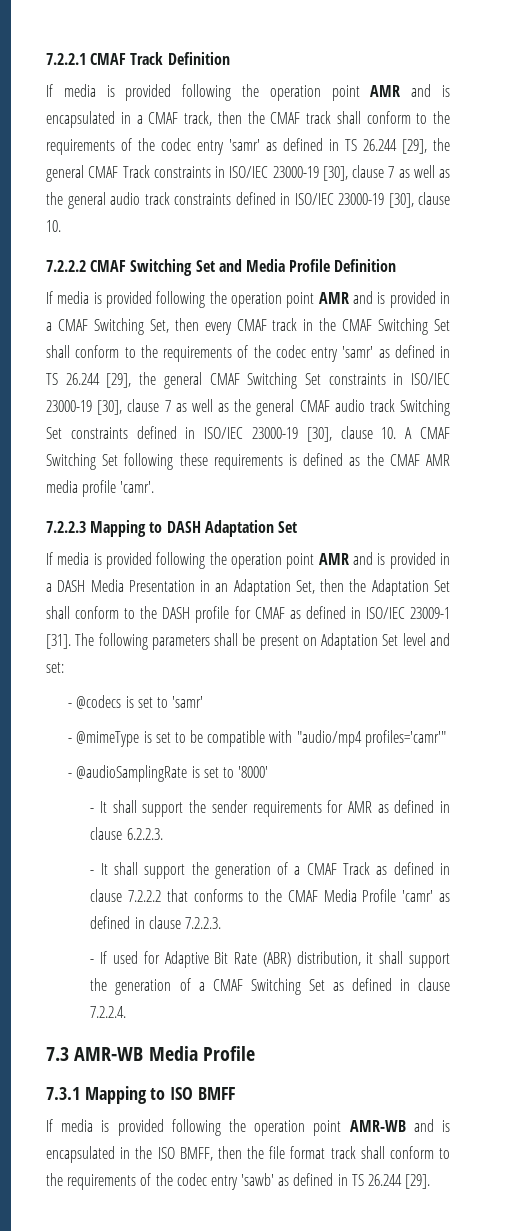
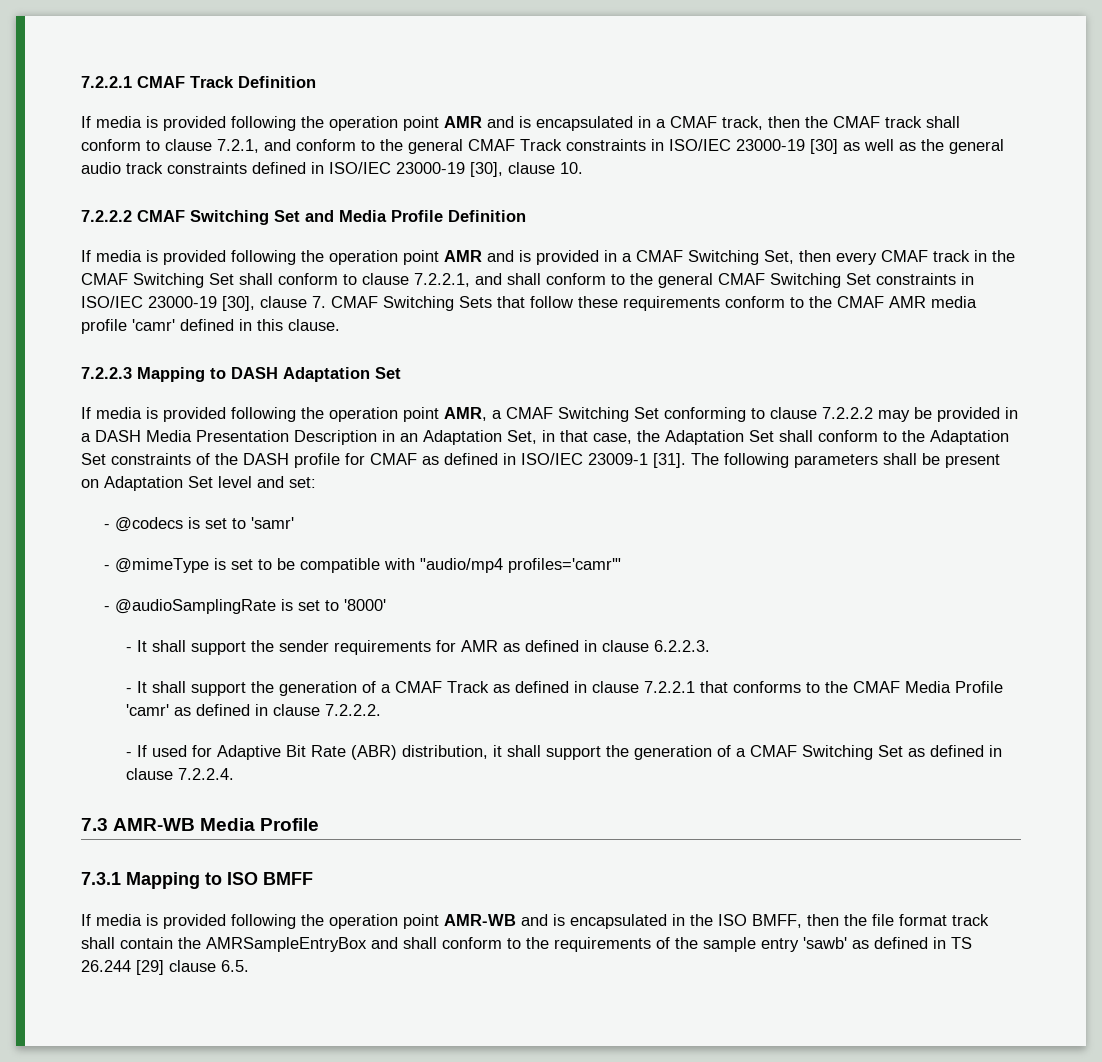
- If media is provided following the operation point AMR and is encapsulated in a CMAF track, then the CMAF track shall conform to the requirements of the codec entry 'samr' as defined in TS 26.244 [29], the general CMAF Track constraints in ISO/IEC 23000-19 [30], clause 7 as well as the general audio track constraints defined in ISO/IEC 23000-19 [30], clause 10.
+ If media is provided following the operation point AMR and is encapsulated in a CMAF track, then the CMAF track shall conform to clause 7.2.1, and conform to the general CMAF Track constraints in ISO/IEC 23000-19 [30] as well as the general audio track constraints defined in ISO/IEC 23000-19 [30], clause 10.
- If media is provided following the operation point AMR and is provided in a CMAF Switching Set, then every CMAF track in the CMAF Switching Set shall conform to the requirements of the codec entry 'samr' as defined in TS 26.244 [29], the general CMAF Switching Set constraints in ISO/IEC 23000-19 [30], clause 7 as well as the general CMAF audio track Switching Set constraints defined in ISO/IEC 23000-19 [30], clause 10. A CMAF Switching Set following these requirements is defined as the CMAF AMR media profile 'camr'.
+ If media is provided following the operation point AMR and is provided in a CMAF Switching Set, then every CMAF track in the CMAF Switching Set shall conform to clause 7.2.2.1, and shall conform to the general CMAF Switching Set constraints in ISO/IEC 23000-19 [30], clause 7. CMAF Switching Sets that follow these requirements conform to the CMAF AMR media profile 'camr' defined in this clause.
- If media is provided following the operation point AMR and is provided in a DASH Media Presentation in an Adaptation Set, then the Adaptation Set shall conform to the DASH profile for CMAF as defined in ISO/IEC 23009-1 [31].
+ If media is provided following the operation point AMR, a CMAF Switching Set conforming to clause 7.2.2.2 may be provided in a DASH Media Presentation Description in an Adaptation Set, in that case, the Adaptation Set shall conform to the Adaptation Set constraints of the DASH profile for CMAF as defined in ISO/IEC 23009-1 [31].
- - It shall support the generation of a CMAF Track as defined in clause 7.2.2.2 that conforms to the CMAF Media Profile 'camr' as defined in clause 7.2.2.3.
+ - It shall support the generation of a CMAF Track as defined in clause 7.2.2.1 that conforms to the CMAF Media Profile 'camr' as defined in clause 7.2.2.2.
- If media is provided following the operation point AMR-WB and is encapsulated in the ISO BMFF, then the file format track shall conform to the requirements of the codec entry 'sawb' as defined in TS 26.244 [29].
+ If media is provided following the operation point AMR-WB and is encapsulated in the ISO BMFF, then the file format track shall contain the AMRSampleEntryBox and shall conform to the requirements of the sample entry 'sawb' as defined in TS 26.244 [29] clause 6.5.

